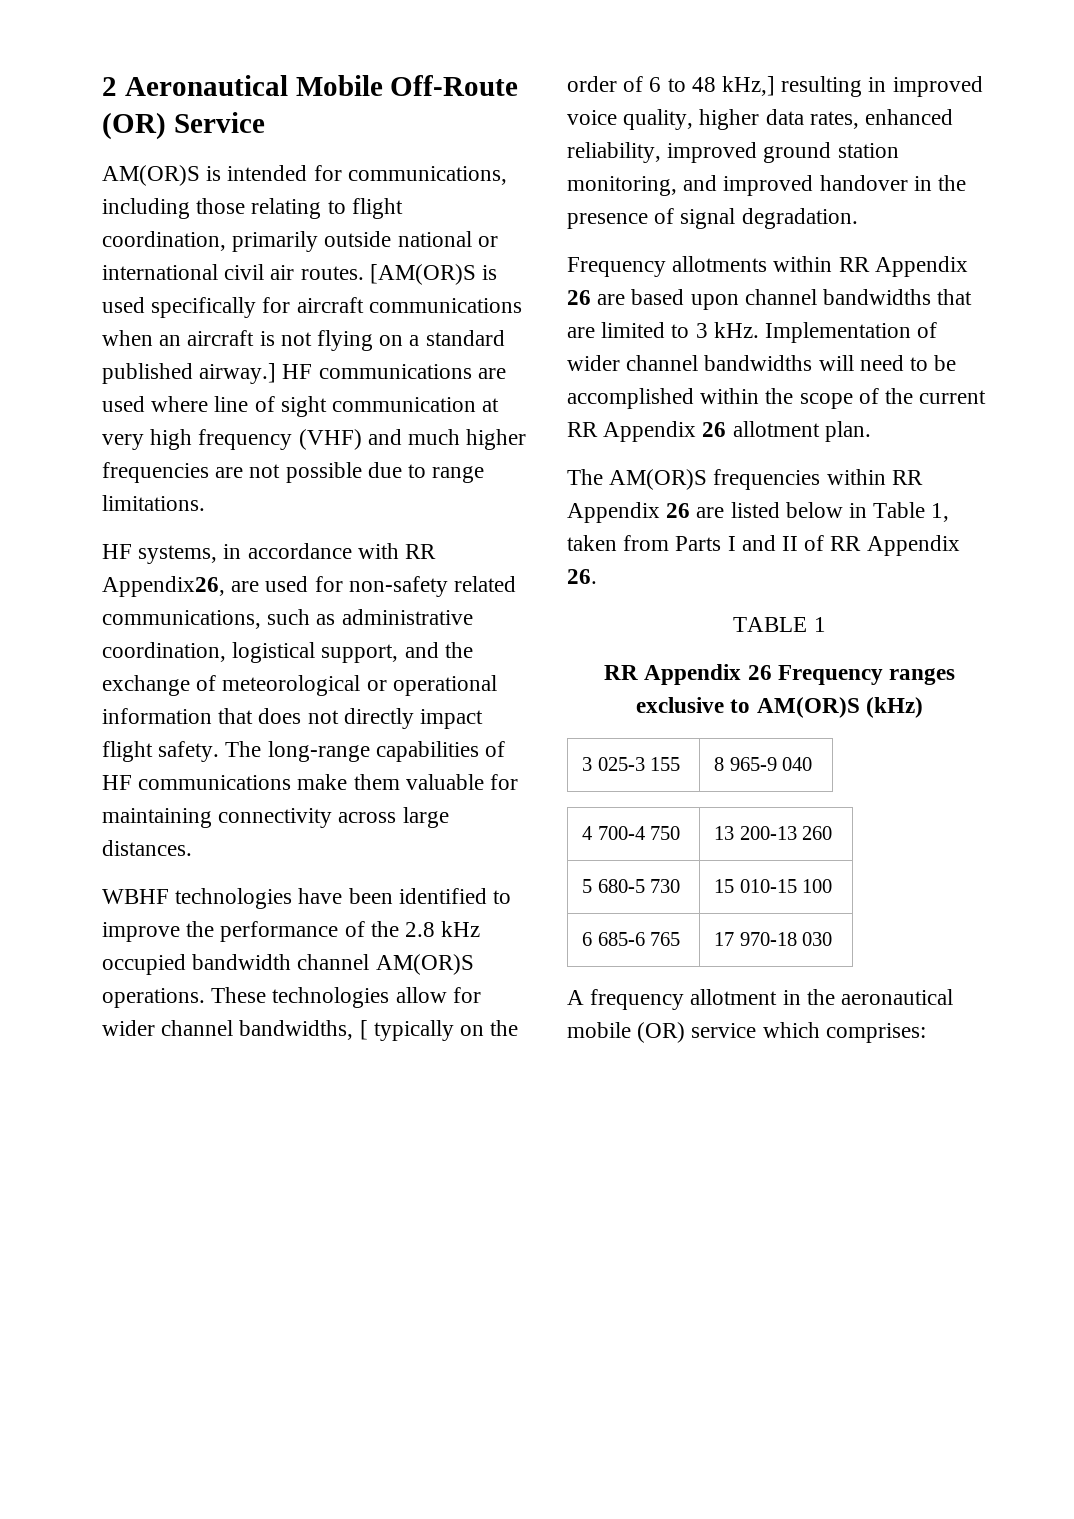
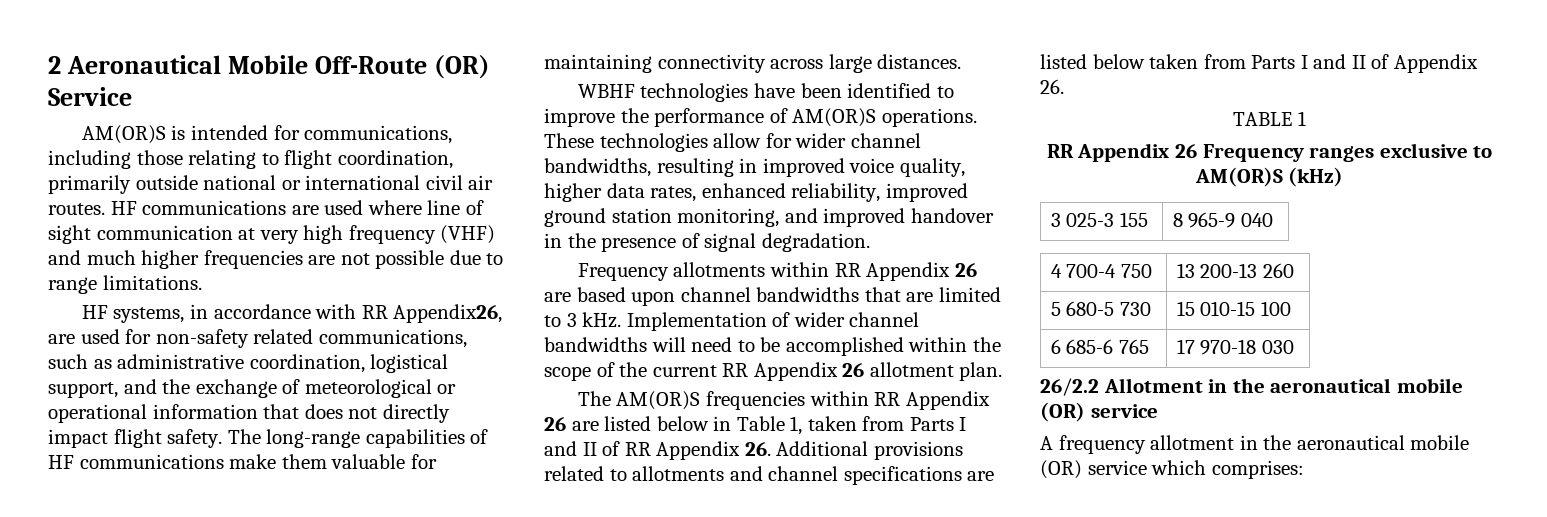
- [AM(OR)S is used specifically for aircraft communications when an aircraft is not flying on a standard published airway.]
- WBHF technologies have been identified to improve the performance of the 2.8 kHz occupied bandwidth channel AM(OR)S operations.
+ WBHF technologies have been identified to improve the performance of AM(OR)S operations.
- These technologies allow for wider channel bandwidths, [ typically on the order of 6 to 48 kHz,] resulting in improved voice quality, higher data rates, enhanced reliability, improved ground station monitoring, and improved handover in the presence of signal degradation.
+ These technologies allow for wider channel bandwidths, resulting in improved voice quality, higher data rates, enhanced reliability, improved ground station monitoring, and improved handover in the presence of signal degradation.
- The AM(OR)S frequencies within RR Appendix 26 are listed below in Table 1, taken from Parts I and II of RR Appendix 26.
+ The AM(OR)S frequencies within RR Appendix 26 are listed below in Table 1, taken from Parts I and II of RR Appendix 26. Additional provisions related to allotments and channel specifications are listed below taken from Parts I and II of Appendix 26.
+ 26/2.2 Allotment in the aeronautical mobile (OR) service

